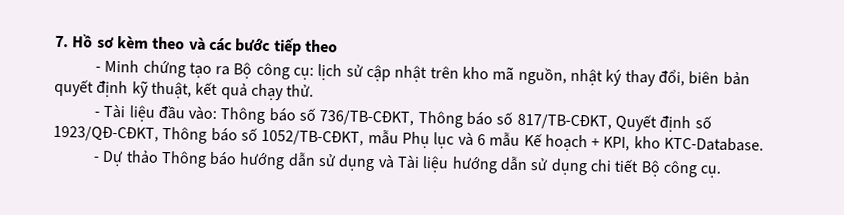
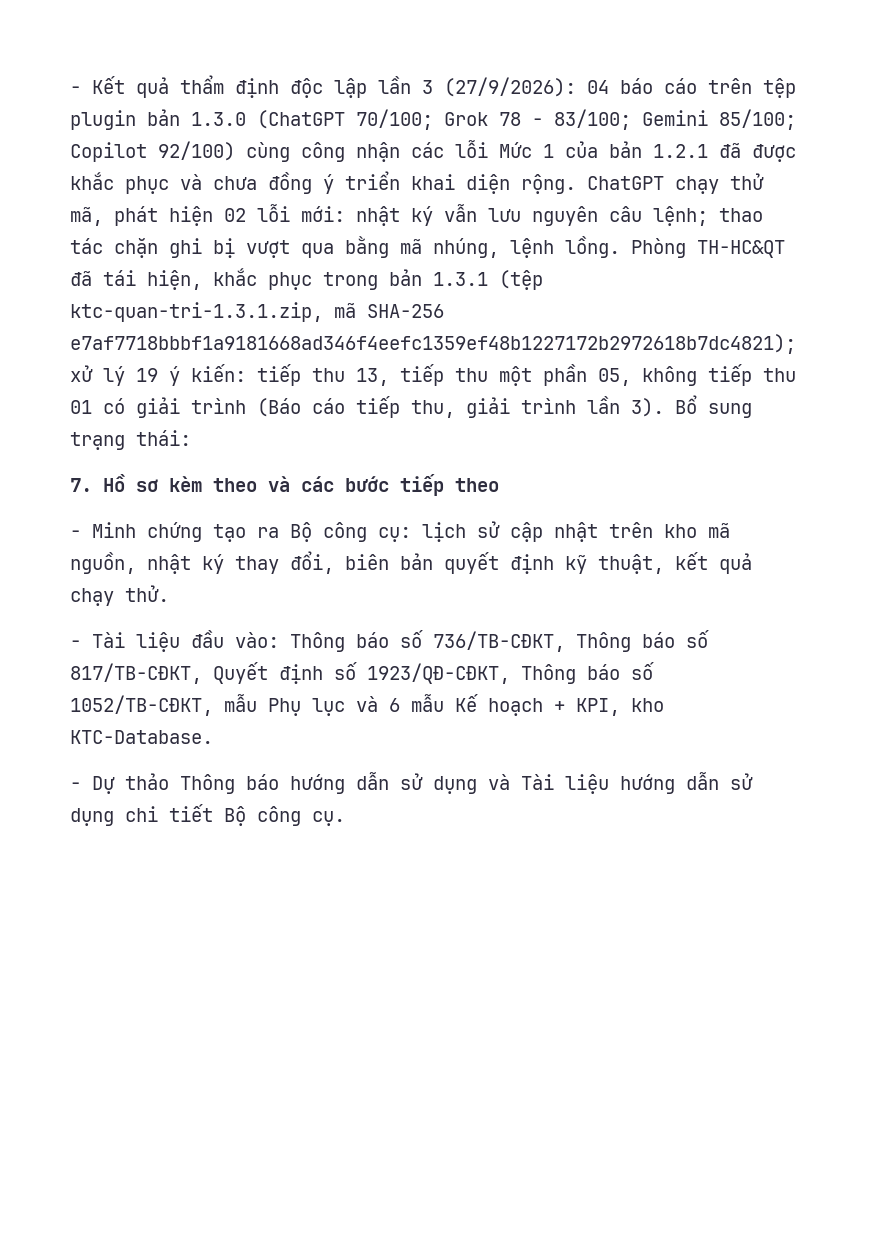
+ - Kết quả thẩm định độc lập lần 3 (27/9/2026): 04 báo cáo trên tệp plugin bản 1.3.0 (ChatGPT 70/100; Grok 78 - 83/100; Gemini 85/100; Copilot 92/100) cùng công nhận các lỗi Mức 1 của bản 1.2.1 đã được khắc phục và chưa đồng ý triển khai diện rộng. ChatGPT chạy thử mã, phát hiện 02 lỗi mới: nhật ký vẫn lưu nguyên câu lệnh; thao tác chặn ghi bị vượt qua bằng mã nhúng, lệnh lồng. Phòng TH-HC&QT đã tái hiện, khắc phục trong bản 1.3.1 (tệp ktc-quan-tri-1.3.1.zip, mã SHA-256 e7af7718bbbf1a9181668ad346f4eefc1359ef48b1227172b2972618b7dc4821); xử lý 19 ý kiến: tiếp thu 13, tiếp thu một phần 05, không tiếp thu 01 có giải trình (Báo cáo tiếp thu, giải trình lần 3). Bổ sung trạng thái:

